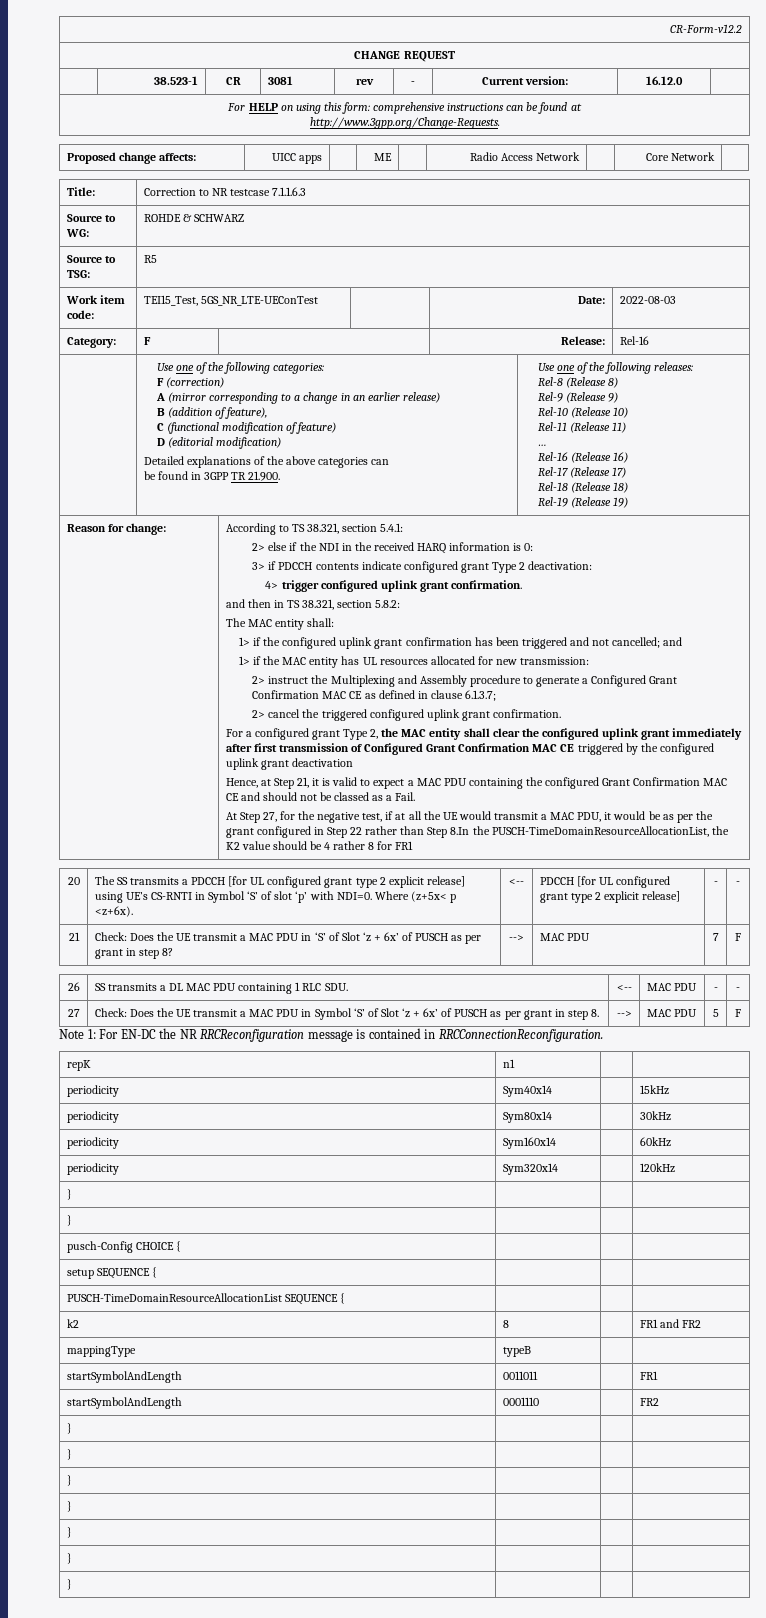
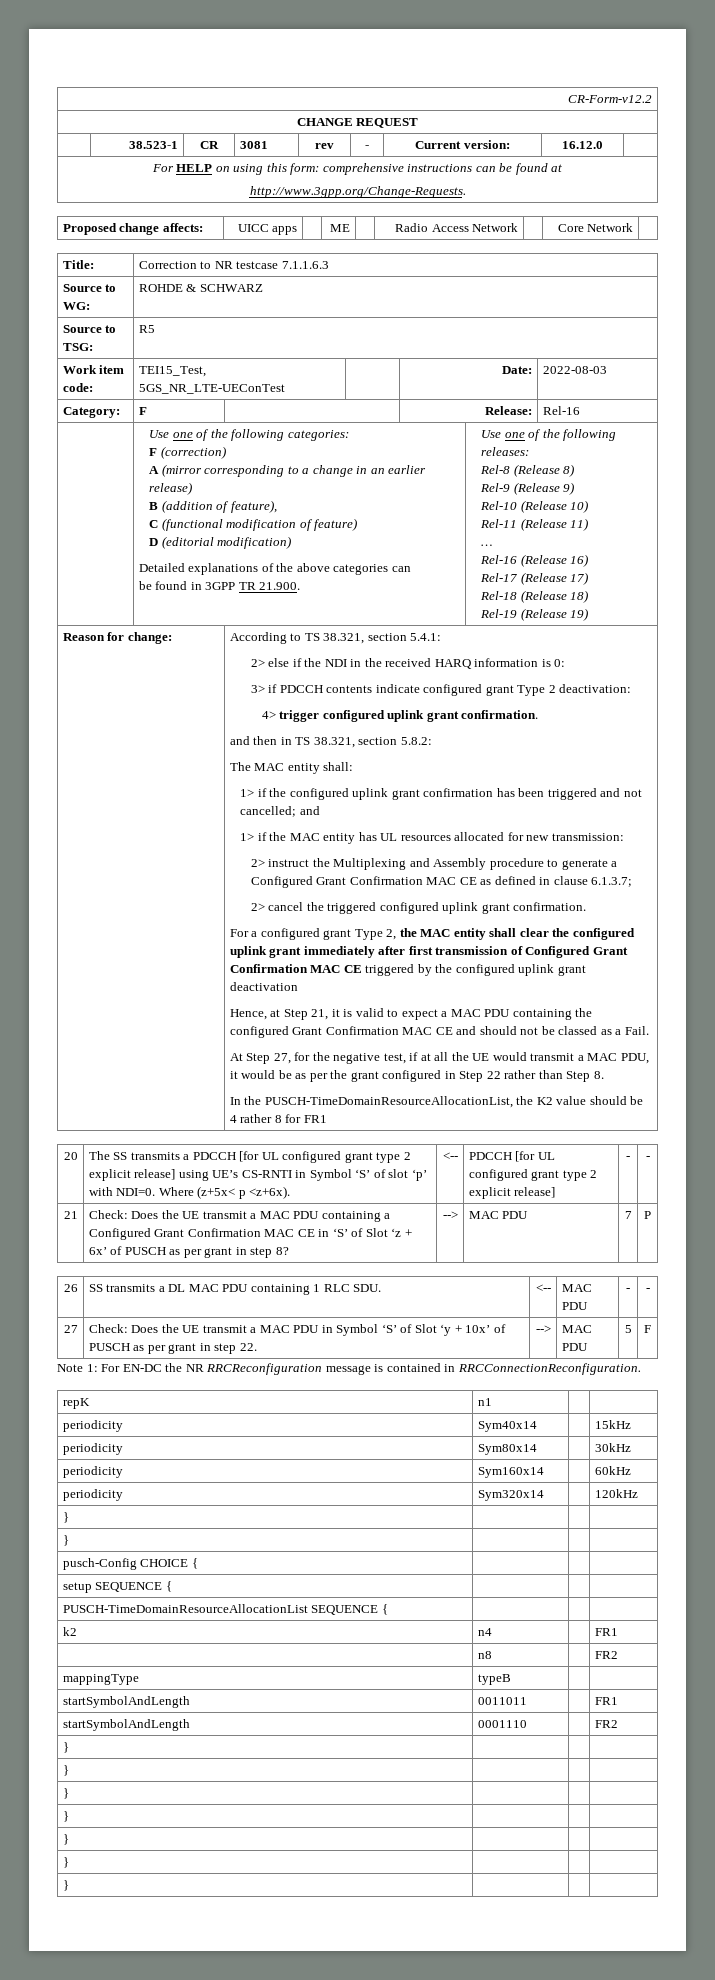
- At Step 27, for the negative test, if at all the UE would transmit a MAC PDU, it would be as per the grant configured in Step 22 rather than Step 8.In the PUSCH-TimeDomainResourceAllocationList, the K2 value should be 4 rather 8 for FR1
+ At Step 27, for the negative test, if at all the UE would transmit a MAC PDU, it would be as per the grant configured in Step 22 rather than Step 8.
+ In the PUSCH-TimeDomainResourceAllocationList, the K2 value should be 4 rather 8 for FR1
- 21 | Check: Does the UE transmit a MAC PDU in ‘S’ of Slot ‘z + 6x’ of PUSCH as per grant in step 8? | --> | MAC PDU | 7 | F
+ 21 | Check: Does the UE transmit a MAC PDU containing a Configured Grant Confirmation MAC CE in ‘S’ of Slot ‘z + 6x’ of PUSCH as per grant in step 8? | --> | MAC PDU | 7 | P
- 27 | Check: Does the UE transmit a MAC PDU in Symbol ‘S’ of Slot ‘z + 6x’ of PUSCH as per grant in step 8. | --> | MAC PDU | 5 | F
+ 27 | Check: Does the UE transmit a MAC PDU in Symbol ‘S’ of Slot ‘y + 10x’ of PUSCH as per grant in step 22. | --> | MAC PDU | 5 | F
- k2 | 8 | | FR1 and FR2
+ k2 | n4 | | FR1
+ | n8 | | FR2

